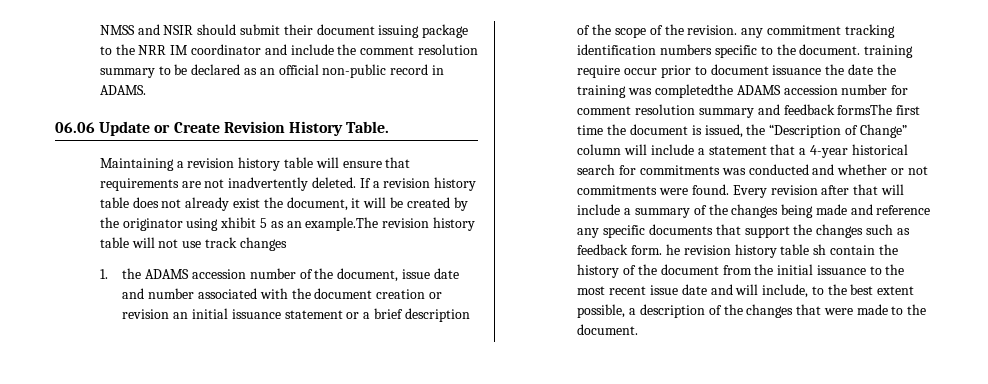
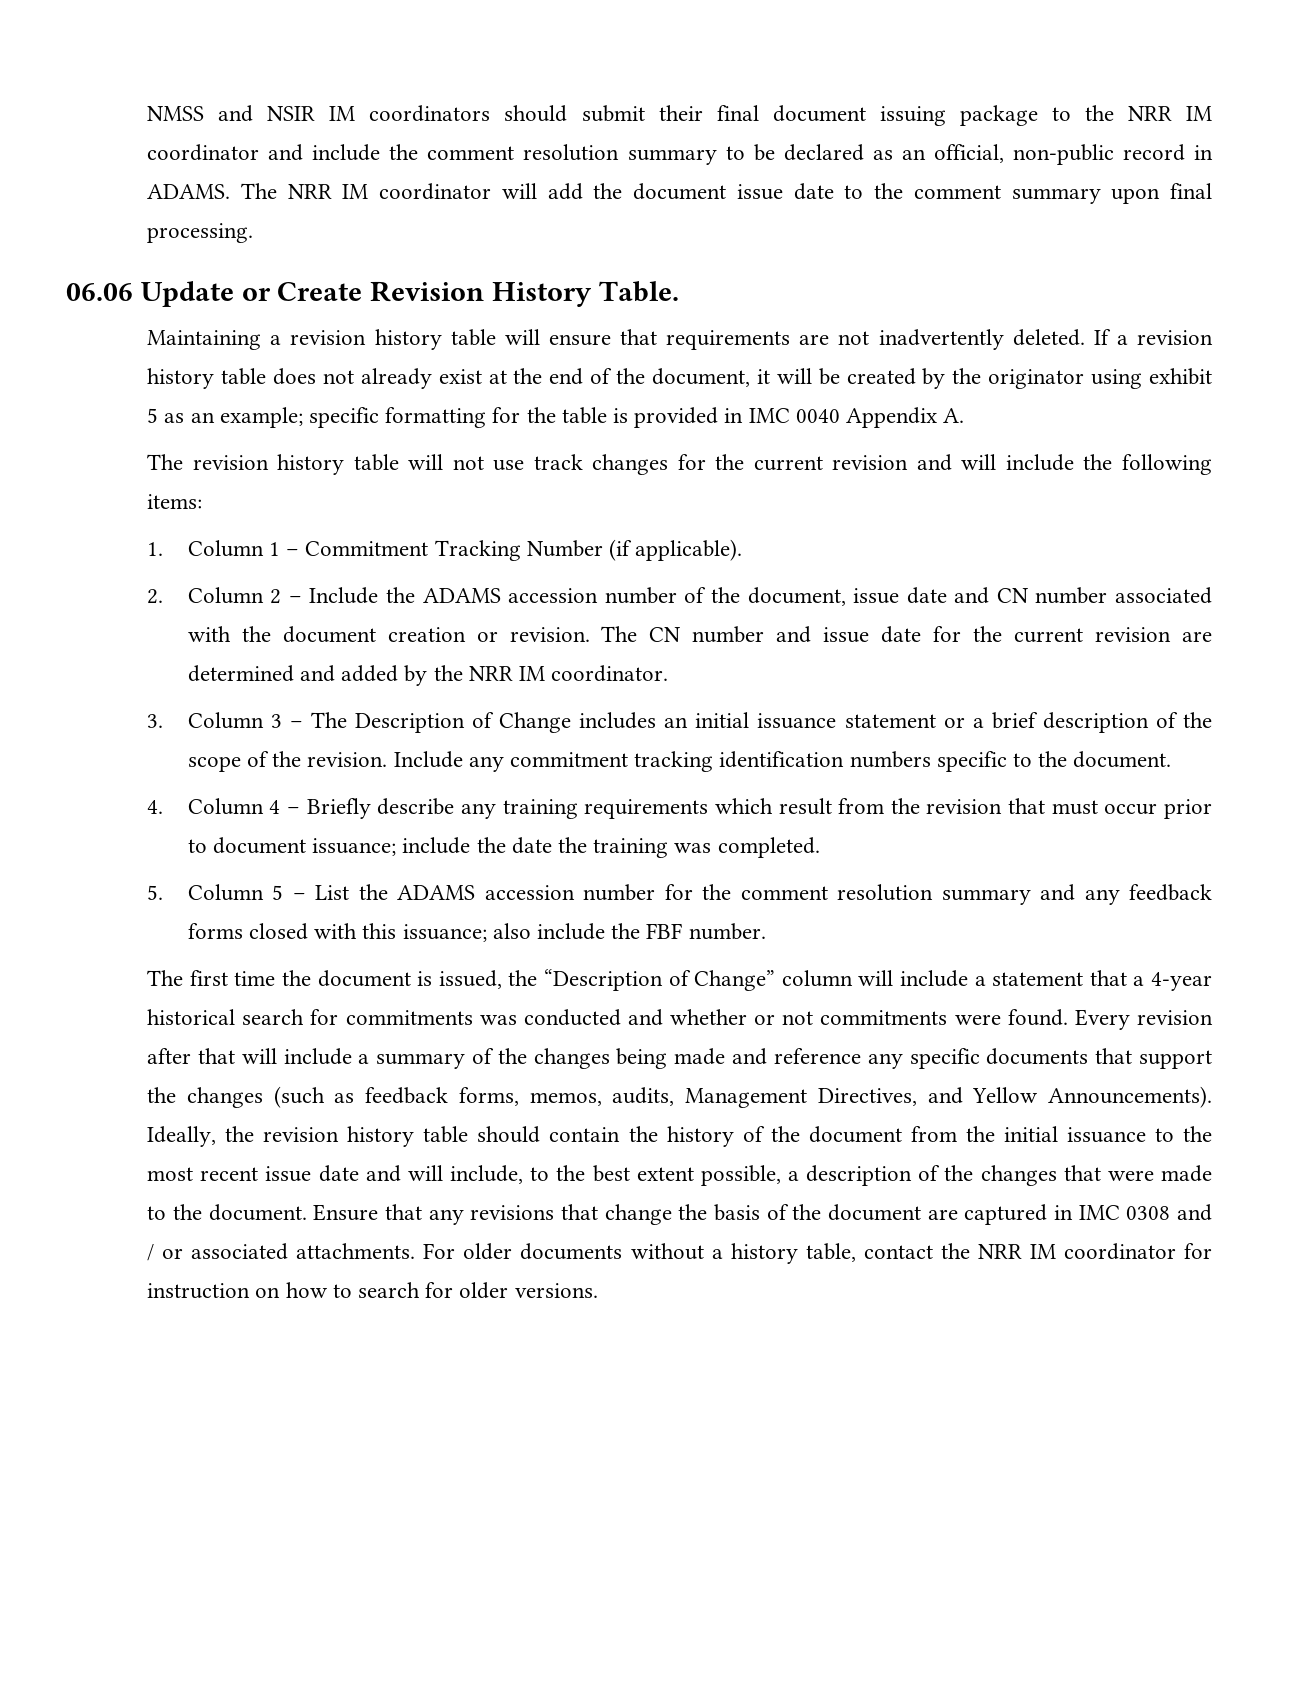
- NMSS and NSIR should submit their document issuing package to the NRR IM coordinator and include the comment resolution summary to be declared as an official non-public record in ADAMS.
+ NMSS and NSIR IM coordinators should submit their final document issuing package to the NRR IM coordinator and include the comment resolution summary to be declared as an official, non-public record in ADAMS. The NRR IM coordinator will add the document issue date to the comment summary upon final processing.
- If a revision history table does not already exist the document, it will be created by the originator using xhibit 5 as an example.The revision history table will not use track changes
- 1. the ADAMS accession number of the document, issue date and number associated with the document creation or revision an initial issuance statement or a brief description of the scope of the revision. any commitment tracking identification numbers specific to the document. training require occur prior to document issuance the date the training was completedthe ADAMS accession number for comment resolution summary and feedback formsThe first time the document is issued, the “Description of Change” column will include a statement that a 4-year historical search for commitments was conducted and whether or not commitments were found.
+ If a revision history table does not already exist at the end of the document, it will be created by the originator using exhibit 5 as an example; specific formatting for the table is provided in IMC 0040 Appendix A.
+ The revision history table will not use track changes for the current revision and will include the following items:
+ 1. Column 1 – Commitment Tracking Number (if applicable).
+ 2. Column 2 – Include the ADAMS accession number of the document, issue date and CN number associated with the document creation or revision. The CN number and issue date for the current revision are determined and added by the NRR IM coordinator.
+ 3. Column 3 – The Description of Change includes an initial issuance statement or a brief description of the scope of the revision. Include any commitment tracking identification numbers specific to the document.
+ 4. Column 4 – Briefly describe any training requirements which result from the revision that must occur prior to document issuance; include the date the training was completed.
+ 5. Column 5 – List the ADAMS accession number for the comment resolution summary and any feedback forms closed with this issuance; also include the FBF number.
+ The first time the document is issued, the “Description of Change” column will include a statement that a 4-year historical search for commitments was conducted and whether or not commitments were found.
- Every revision after that will include a summary of the changes being made and reference any specific documents that support the changes such as feedback form. he revision history table sh contain the history of the document from the initial issuance to the most recent issue date and will include, to the best extent possible, a description of the changes that were made to the document.
+ Every revision after that will include a summary of the changes being made and reference any specific documents that support the changes (such as feedback forms, memos, audits, Management Directives, and Yellow Announcements). Ideally, the revision history table should contain the history of the document from the initial issuance to the most recent issue date and will include, to the best extent possible, a description of the changes that were made to the document.
+ Ensure that any revisions that change the basis of the document are captured in IMC 0308 and / or associated attachments. For older documents without a history table, contact the NRR IM coordinator for instruction on how to search for older versions.

